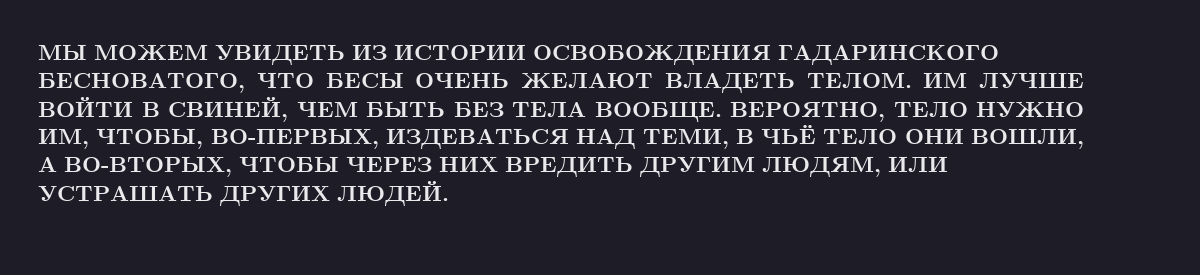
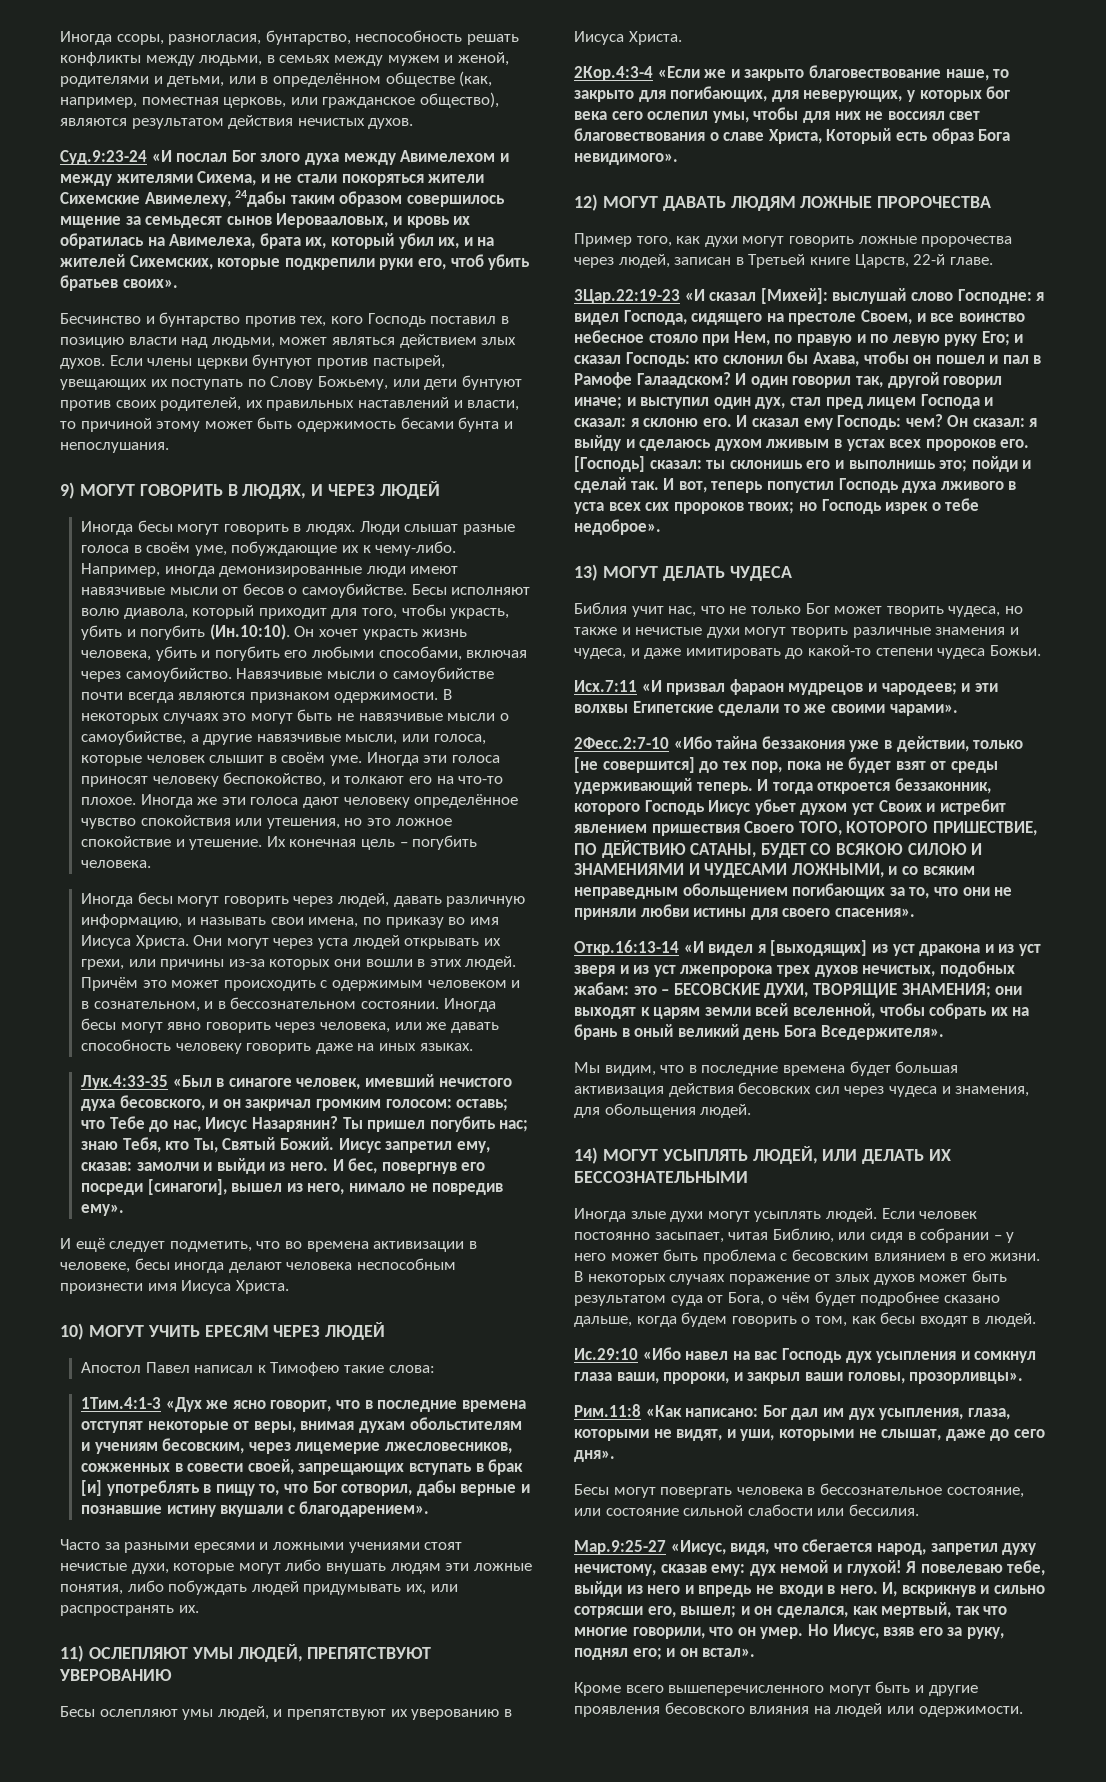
- МЫ МОЖЕМ УВИДЕТЬ ИЗ ИСТОРИИ ОСВОБОЖДЕНИЯ ГАДАРИНСКОГО БЕСНОВАТОГО, ЧТО БЕСЫ ОЧЕНЬ ЖЕЛАЮТ ВЛАДЕТЬ ТЕЛОМ. ИМ ЛУЧШЕ ВОЙТИ В СВИНЕЙ, ЧЕМ БЫТЬ БЕЗ ТЕЛА ВООБЩЕ. ВЕРОЯТНО, ТЕЛО НУЖНО ИМ, ЧТОБЫ, ВО-ПЕРВЫХ, ИЗДЕВАТЬСЯ НАД ТЕМИ, В ЧЬЁ ТЕЛО ОНИ ВОШЛИ, А ВО-ВТОРЫХ, ЧТОБЫ ЧЕРЕЗ НИХ ВРЕДИТЬ ДРУГИМ ЛЮДЯМ, ИЛИ УСТРАШАТЬ ДРУГИХ ЛЮДЕЙ.
+ Иногда ссоры, разногласия, бунтарство, неспособность решать конфликты между людьми, в семьях между мужем и женой, родителями и детьми, или в определённом обществе (как, например, поместная церковь, или гражданское общество), являются результатом действия нечистых духов.
+ Суд.9:23-24 «И послал Бог злого духа между Авимелехом и между жителями Сихема, и не стали покоряться жители Сихемские Авимелеху, 24дабы таким образом совершилось мщение за семьдесят сынов Иеровааловых, и кровь их обратилась на Авимелеха, брата их, который убил их, и на жителей Сихемских, которые подкрепили руки его, чтоб убить братьев своих».
+ Бесчинство и бунтарство против тех, кого Господь поставил в позицию власти над людьми, может являться действием злых духов. Если члены церкви бунтуют против пастырей, увещающих их поступать по Слову Божьему, или дети бунтуют против своих родителей, их правильных наставлений и власти, то причиной этому может быть одержимость бесами бунта и непослушания.
+ 9) МОГУТ ГОВОРИТЬ В ЛЮДЯХ, И ЧЕРЕЗ ЛЮДЕЙ
+ Иногда бесы могут говорить в людях. Люди слышат разные голоса в своём уме, побуждающие их к чему-либо. Например, иногда демонизированные люди имеют навязчивые мысли от бесов о самоубийстве. Бесы исполняют волю диавола, который приходит для того, чтобы украсть, убить и погубить (Ин.10:10). Он хочет украсть жизнь человека, убить и погубить его любыми способами, включая через самоубийство. Навязчивые мысли о самоубийстве почти всегда являются признаком одержимости. В некоторых случаях это могут быть не навязчивые мысли о самоубийстве, а другие навязчивые мысли, или голоса, которые человек слышит в своём уме. Иногда эти голоса приносят человеку беспокойство, и толкают его на что-то плохое. Иногда же эти голоса дают человеку определённое чувство спокойствия или утешения, но это ложное спокойствие и утешение. Их конечная цель – погубить человека.
+ Иногда бесы могут говорить через людей, давать различную информацию, и называть свои имена, по приказу во имя Иисуса Христа. Они могут через уста людей открывать их грехи, или причины из-за которых они вошли в этих людей. Причём это может происходить с одержимым человеком и в сознательном, и в бессознательном состоянии. Иногда бесы могут явно говорить через человека, или же давать способность человеку говорить даже на иных языках.
+ Лук.4:33-35 «Был в синагоге человек, имевший нечистого духа бесовского, и он закричал громким голосом: оставь; что Тебе до нас, Иисус Назарянин? Ты пришел погубить нас; знаю Тебя, кто Ты, Святый Божий. Иисус запретил ему, сказав: замолчи и выйди из него. И бес, повергнув его посреди [синагоги], вышел из него, нимало не повредив ему».
+ И ещё следует подметить, что во времена активизации в человеке, бесы иногда делают человека неспособным произнести имя Иисуса Христа.
+ 10) МОГУТ УЧИТЬ ЕРЕСЯМ ЧЕРЕЗ ЛЮДЕЙ
+ Апостол Павел написал к Тимофею такие слова:
+ 1Тим.4:1-3 «Дух же ясно говорит, что в последние времена отступят некоторые от веры, внимая духам обольстителям и учениям бесовским, через лицемерие лжесловесников, сожженных в совести своей, запрещающих вступать в брак [и] употреблять в пищу то, что Бог сотворил, дабы верные и познавшие истину вкушали с благодарением».
+ Часто за разными ересями и ложными учениями стоят нечистые духи, которые могут либо внушать людям эти ложные понятия, либо побуждать людей придумывать их, или распространять их.
+ 11) ОСЛЕПЛЯЮТ УМЫ ЛЮДЕЙ, ПРЕПЯТСТВУЮТ УВЕРОВАНИЮ
+ Бесы ослепляют умы людей, и препятствуют их уверованию в Иисуса Христа.
+ 2Кор.4:3-4 «Если же и закрыто благовествование наше, то закрыто для погибающих, для неверующих, у которых бог века сего ослепил умы, чтобы для них не воссиял свет благовествования о славе Христа, Который есть образ Бога невидимого».
+ 12) МОГУТ ДАВАТЬ ЛЮДЯМ ЛОЖНЫЕ ПРОРОЧЕСТВА
+ Пример того, как духи могут говорить ложные пророчества через людей, записан в Третьей книге Царств, 22-й главе.
+ 3Цар.22:19-23 «И сказал [Михей]: выслушай слово Господне: я видел Господа, сидящего на престоле Своем, и все воинство небесное стояло при Нем, по правую и по левую руку Его; и сказал Господь: кто склонил бы Ахава, чтобы он пошел и пал в Рамофе Галаадском? И один говорил так, другой говорил иначе; и выступил один дух, стал пред лицем Господа и сказал: я склоню его. И сказал ему Господь: чем? Он сказал: я выйду и сделаюсь духом лживым в устах всех пророков его. [Господь] сказал: ты склонишь его и выполнишь это; пойди и сделай так. И вот, теперь попустил Господь духа лживого в уста всех сих пророков твоих; но Господь изрек о тебе недоброе».
+ 13) МОГУТ ДЕЛАТЬ ЧУДЕСА
+ Библия учит нас, что не только Бог может творить чудеса, но также и нечистые духи могут творить различные знамения и чудеса, и даже имитировать до какой-то степени чудеса Божьи.
+ Исх.7:11 «И призвал фараон мудрецов и чародеев; и эти волхвы Египетские сделали то же своими чарами».
+ 2Фесс.2:7-10 «Ибо тайна беззакония уже в действии, только [не совершится] до тех пор, пока не будет взят от среды удерживающий теперь. И тогда откроется беззаконник, которого Господь Иисус убьет духом уст Своих и истребит явлением пришествия Своего ТОГО, КОТОРОГО ПРИШЕСТВИЕ, ПО ДЕЙСТВИЮ САТАНЫ, БУДЕТ СО ВСЯКОЮ СИЛОЮ И ЗНАМЕНИЯМИ И ЧУДЕСАМИ ЛОЖНЫМИ, и со всяким неправедным обольщением погибающих за то, что они не приняли любви истины для своего спасения».
+ Откр.16:13-14 «И видел я [выходящих] из уст дракона и из уст зверя и из уст лжепророка трех духов нечистых, подобных жабам: это – БЕСОВСКИЕ ДУХИ, ТВОРЯЩИЕ ЗНАМЕНИЯ; они выходят к царям земли всей вселенной, чтобы собрать их на брань в оный великий день Бога Вседержителя».
+ Мы видим, что в последние времена будет большая активизация действия бесовских сил через чудеса и знамения, для обольщения людей.
+ 14) МОГУТ УСЫПЛЯТЬ ЛЮДЕЙ, ИЛИ ДЕЛАТЬ ИХ БЕССОЗНАТЕЛЬНЫМИ
+ Иногда злые духи могут усыплять людей. Если человек постоянно засыпает, читая Библию, или сидя в собрании – у него может быть проблема с бесовским влиянием в его жизни. В некоторых случаях поражение от злых духов может быть результатом суда от Бога, о чём будет подробнее сказано дальше, когда будем говорить о том, как бесы входят в людей.
+ Ис.29:10 «Ибо навел на вас Господь дух усыпления и сомкнул глаза ваши, пророки, и закрыл ваши головы, прозорливцы».
+ Рим.11:8 «Как написано: Бог дал им дух усыпления, глаза, которыми не видят, и уши, которыми не слышат, даже до сего дня».
+ Бесы могут повергать человека в бессознательное состояние, или состояние сильной слабости или бессилия.
+ Мар.9:25-27 «Иисус, видя, что сбегается народ, запретил духу нечистому, сказав ему: дух немой и глухой! Я повелеваю тебе, выйди из него и впредь не входи в него. И, вскрикнув и сильно сотрясши его, вышел; и он сделался, как мертвый, так что многие говорили, что он умер. Но Иисус, взяв его за руку, поднял его; и он встал».
+ Кроме всего вышеперечисленного могут быть и другие проявления бесовского влияния на людей или одержимости.

